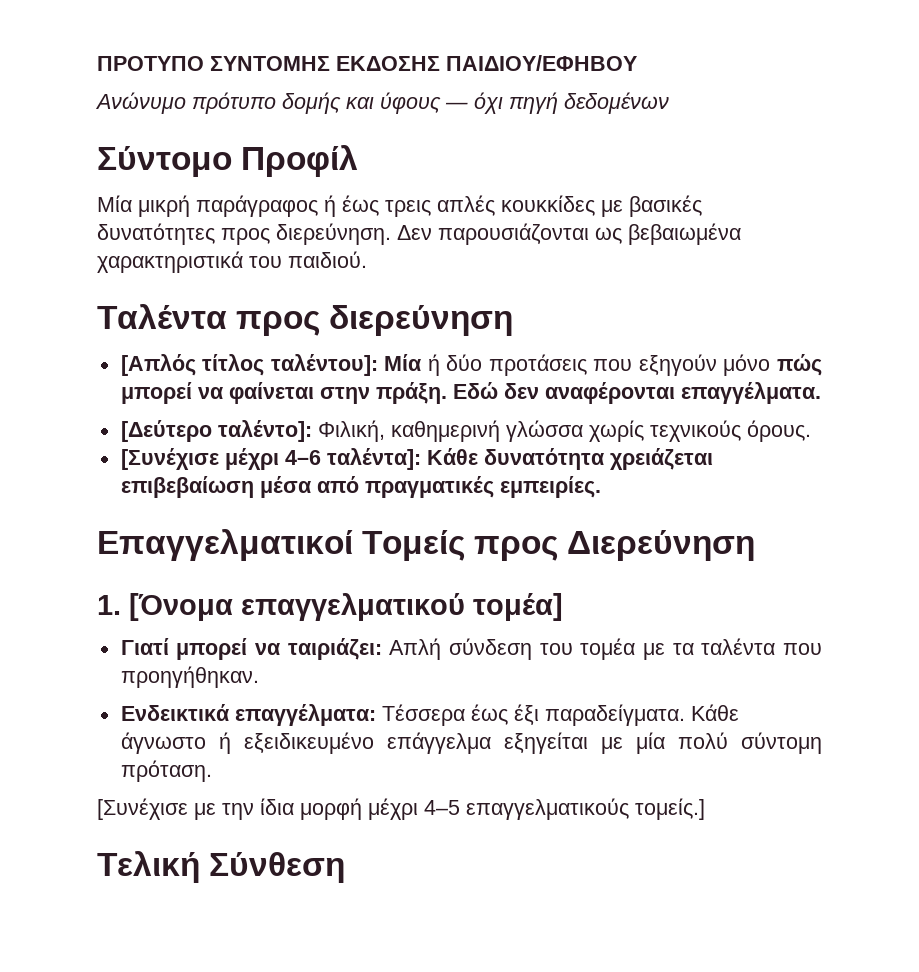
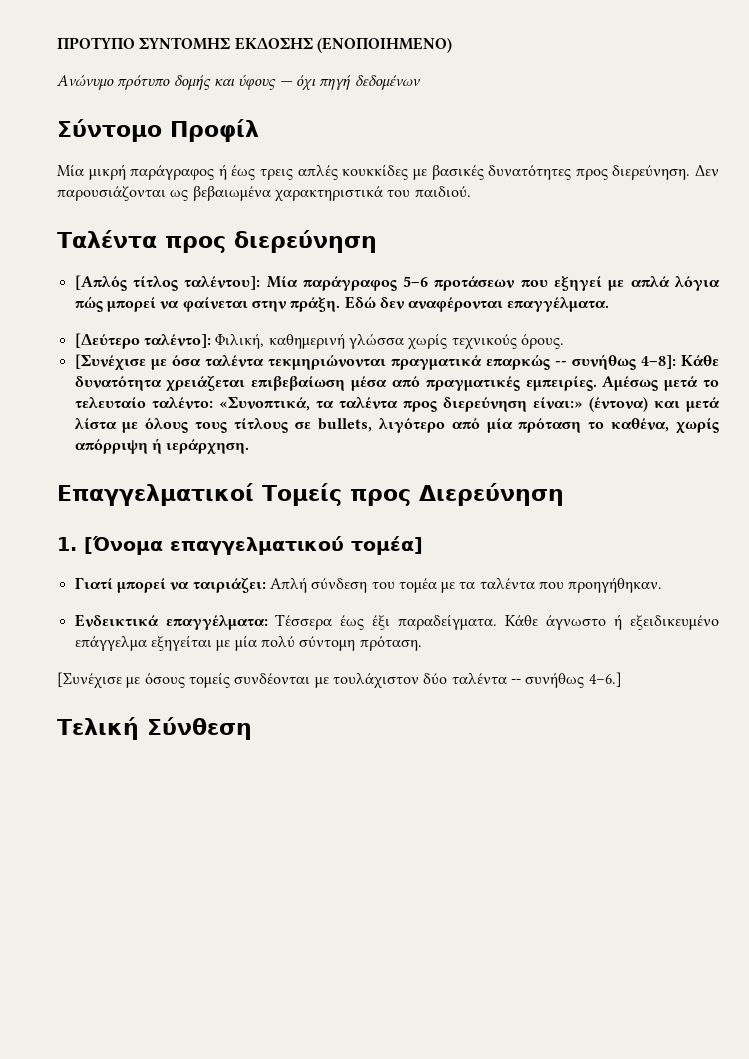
- ΠΡΟΤΥΠΟ ΣΥΝΤΟΜΗΣ ΕΚΔΟΣΗΣ ΠΑΙΔΙΟΥ/ΕΦΗΒΟΥ
+ ΠΡΟΤΥΠΟ ΣΥΝΤΟΜΗΣ ΕΚΔΟΣΗΣ (ΕΝΟΠΟΙΗΜΕΝΟ)
- [Απλός τίτλος ταλέντου]: Μία ή δύο προτάσεις που εξηγούν μόνο πώς μπορεί να φαίνεται στην πράξη.
+ [Απλός τίτλος ταλέντου]: Μία παράγραφος 5–6 προτάσεων που εξηγεί με απλά λόγια πώς μπορεί να φαίνεται στην πράξη.
- [Συνέχισε μέχρι 4–6 ταλέντα]: Κάθε δυνατότητα χρειάζεται επιβεβαίωση μέσα από πραγματικές εμπειρίες.
+ [Συνέχισε με όσα ταλέντα τεκμηριώνονται πραγματικά επαρκώς -- συνήθως 4–8]: Κάθε δυνατότητα χρειάζεται επιβεβαίωση μέσα από πραγματικές εμπειρίες. Αμέσως μετά το τελευταίο ταλέντο: «Συνοπτικά, τα ταλέντα προς διερεύνηση είναι:» (έντονα) και μετά λίστα με όλους τους τίτλους σε bullets, λιγότερο από μία πρόταση το καθένα, χωρίς απόρριψη ή ιεράρχηση.
- [Συνέχισε με την ίδια μορφή μέχρι 4–5 επαγγελματικούς τομείς.]
+ [Συνέχισε με όσους τομείς συνδέονται με τουλάχιστον δύο ταλέντα -- συνήθως 4–6.]

